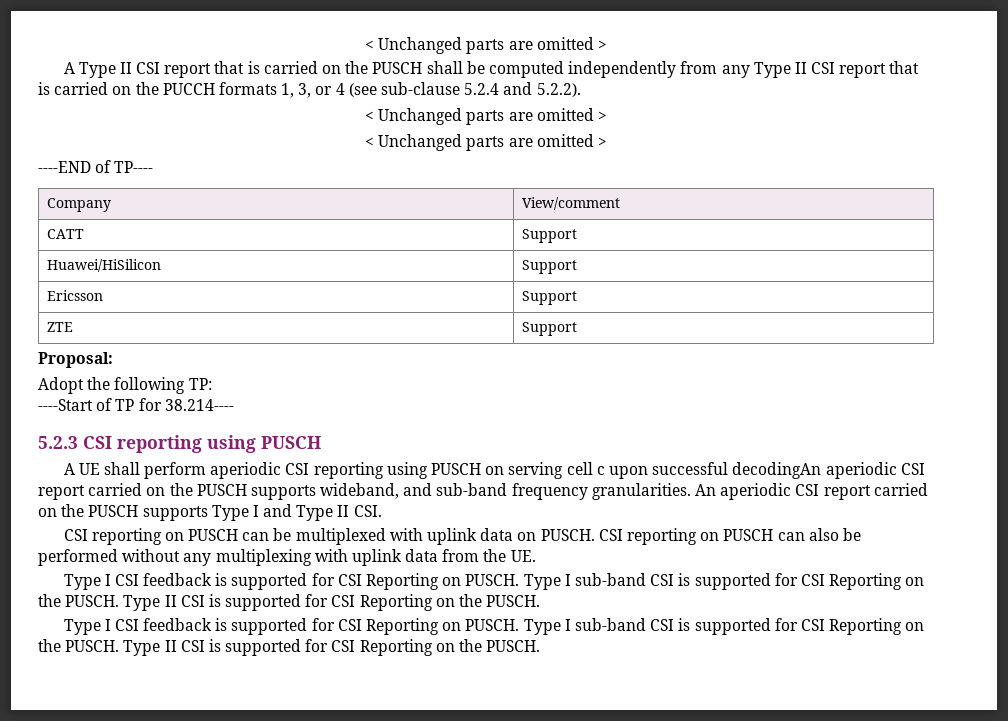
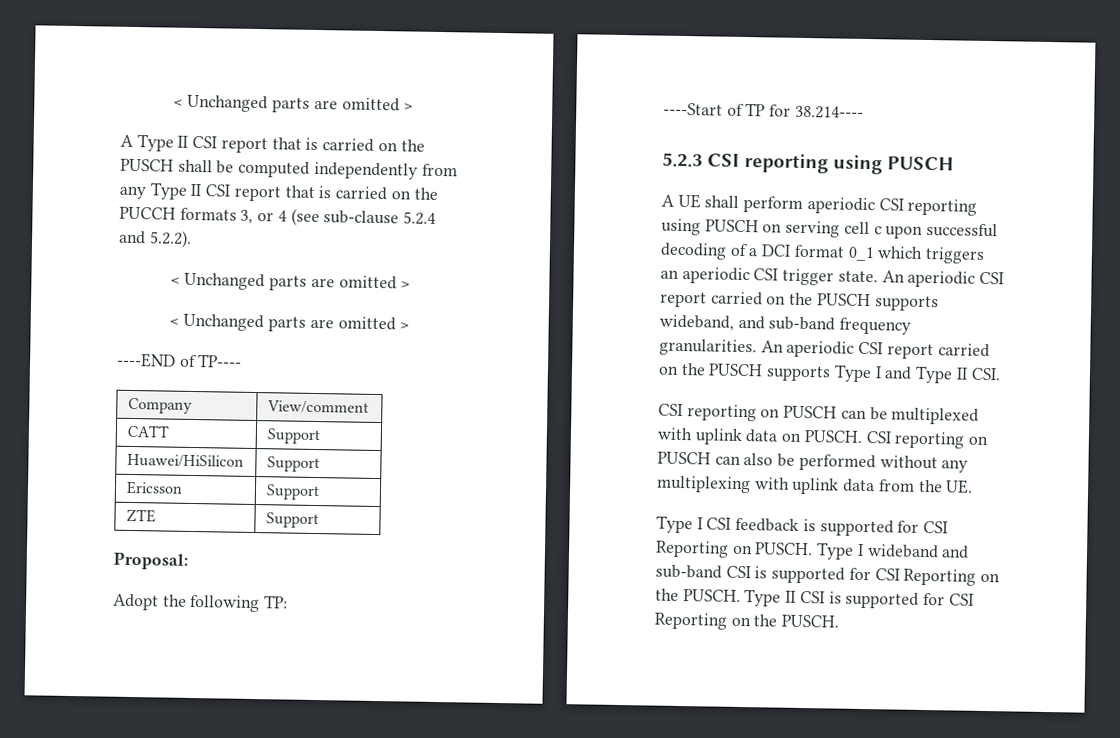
- A Type II CSI report that is carried on the PUSCH shall be computed independently from any Type II CSI report that is carried on the PUCCH formats 1, 3, or 4 (see sub-clause 5.2.4 and 5.2.2).
+ A Type II CSI report that is carried on the PUSCH shall be computed independently from any Type II CSI report that is carried on the PUCCH formats 3, or 4 (see sub-clause 5.2.4 and 5.2.2).
- A UE shall perform aperiodic CSI reporting using PUSCH on serving cell c upon successful decodingAn aperiodic CSI report carried on the PUSCH supports wideband, and sub-band frequency granularities.
+ A UE shall perform aperiodic CSI reporting using PUSCH on serving cell c upon successful decoding of a DCI format 0_1 which triggers an aperiodic CSI trigger state. An aperiodic CSI report carried on the PUSCH supports wideband, and sub-band frequency granularities.
  CSI reporting on PUSCH can also be performed without any multiplexing with uplink data from the UE.
- Type I CSI feedback is supported for CSI Reporting on PUSCH. Type I sub-band CSI is supported for CSI Reporting on the PUSCH. Type II CSI is supported for CSI Reporting on the PUSCH.
- Type I CSI feedback is supported for CSI Reporting on PUSCH. Type I sub-band CSI is supported for CSI Reporting on the PUSCH. Type II CSI is supported for CSI Reporting on the PUSCH.
+ Type I CSI feedback is supported for CSI Reporting on PUSCH. Type I wideband and sub-band CSI is supported for CSI Reporting on the PUSCH. Type II CSI is supported for CSI Reporting on the PUSCH.

